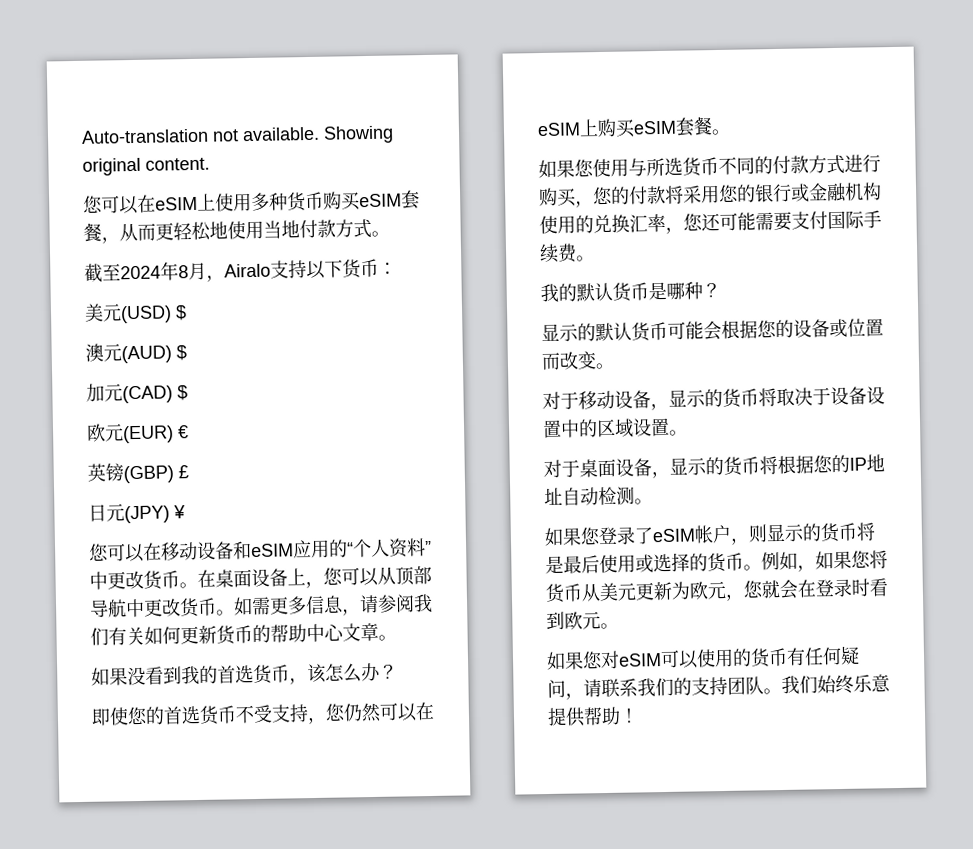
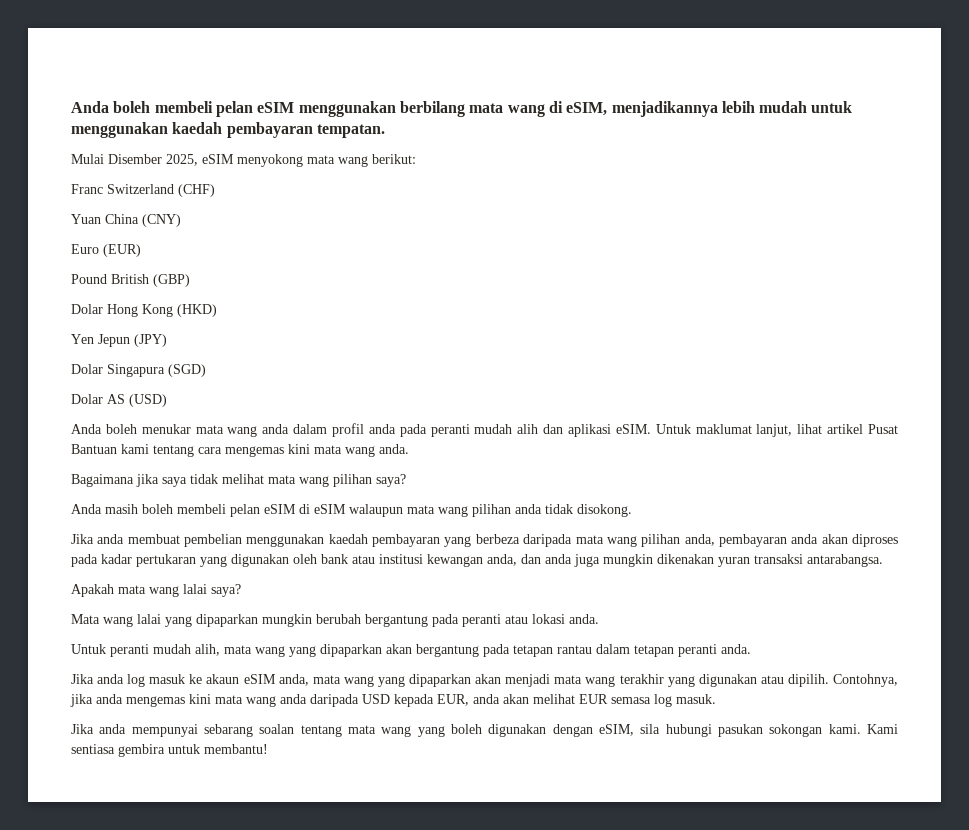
- Auto-translation not available. Showing original content.
- 您可以在eSIM上使用多种货币购买eSIM套餐，从而更轻松地使用当地付款方式。
- 截至2024年8月，Airalo支持以下货币：
- 美元(USD) $
- 澳元(AUD) $
- 加元(CAD) $
- 欧元(EUR) €
- 英镑(GBP) £
- 日元(JPY) ¥
- 您可以在移动设备和eSIM应用的“个人资料”中更改货币。在桌面设备上，您可以从顶部导航中更改货币。如需更多信息，请参阅我们有关如何更新货币的帮助中心文章。
- 如果没看到我的首选货币，该怎么办？
- 即使您的首选货币不受支持，您仍然可以在eSIM上购买eSIM套餐。
- 如果您使用与所选货币不同的付款方式进行购买，您的付款将采用您的银行或金融机构使用的兑换汇率，您还可能需要支付国际手续费。
- 我的默认货币是哪种？
- 显示的默认货币可能会根据您的设备或位置而改变。
- 对于移动设备，显示的货币将取决于设备设置中的区域设置。
- 对于桌面设备，显示的货币将根据您的IP地址自动检测。
- 如果您登录了eSIM帐户，则显示的货币将是最后使用或选择的货币。例如，如果您将货币从美元更新为欧元，您就会在登录时看到欧元。
- 如果您对eSIM可以使用的货币有任何疑问，请联系我们的支持团队。我们始终乐意提供帮助！
+ Anda boleh membeli pelan eSIM menggunakan berbilang mata wang di eSIM, menjadikannya lebih mudah untuk menggunakan kaedah pembayaran tempatan.
+ Mulai Disember 2025, eSIM menyokong mata wang berikut:
+ Franc Switzerland (CHF)
+ Yuan China (CNY)
+ Euro (EUR)
+ Pound British (GBP)
+ Dolar Hong Kong (HKD)
+ Yen Jepun (JPY)
+ Dolar Singapura (SGD)
+ Dolar AS (USD)
+ Anda boleh menukar mata wang anda dalam profil anda pada peranti mudah alih dan aplikasi eSIM. Untuk maklumat lanjut, lihat artikel Pusat Bantuan kami tentang cara mengemas kini mata wang anda.
+ Bagaimana jika saya tidak melihat mata wang pilihan saya?
+ Anda masih boleh membeli pelan eSIM di eSIM walaupun mata wang pilihan anda tidak disokong.
+ Jika anda membuat pembelian menggunakan kaedah pembayaran yang berbeza daripada mata wang pilihan anda, pembayaran anda akan diproses pada kadar pertukaran yang digunakan oleh bank atau institusi kewangan anda, dan anda juga mungkin dikenakan yuran transaksi antarabangsa.
+ Apakah mata wang lalai saya?
+ Mata wang lalai yang dipaparkan mungkin berubah bergantung pada peranti atau lokasi anda.
+ Untuk peranti mudah alih, mata wang yang dipaparkan akan bergantung pada tetapan rantau dalam tetapan peranti anda.
+ Jika anda log masuk ke akaun eSIM anda, mata wang yang dipaparkan akan menjadi mata wang terakhir yang digunakan atau dipilih. Contohnya, jika anda mengemas kini mata wang anda daripada USD kepada EUR, anda akan melihat EUR semasa log masuk.
+ Jika anda mempunyai sebarang soalan tentang mata wang yang boleh digunakan dengan eSIM, sila hubungi pasukan sokongan kami. Kami sentiasa gembira untuk membantu!

